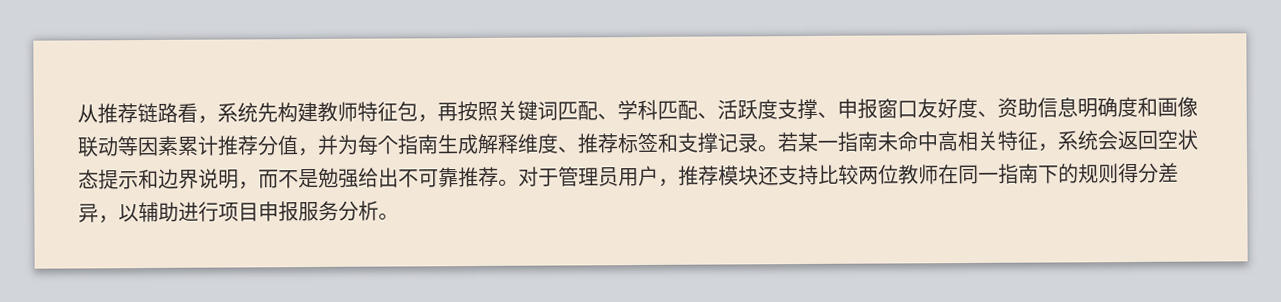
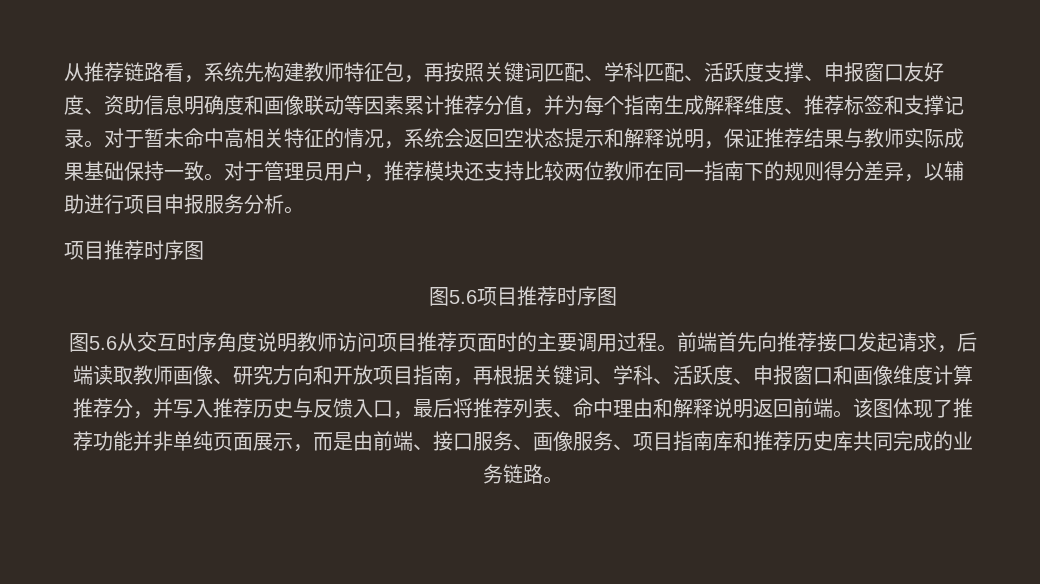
- 若某一指南未命中高相关特征，系统会返回空状态提示和边界说明，而不是勉强给出不可靠推荐。
+ 对于暂未命中高相关特征的情况，系统会返回空状态提示和解释说明，保证推荐结果与教师实际成果基础保持一致。
  对于管理员用户，推荐模块还支持比较两位教师在同一指南下的规则得分差异，以辅助进行项目申报服务分析。
+ 项目推荐时序图
+ 图5.6项目推荐时序图
+ 图5.6从交互时序角度说明教师访问项目推荐页面时的主要调用过程。前端首先向推荐接口发起请求，后端读取教师画像、研究方向和开放项目指南，再根据关键词、学科、活跃度、申报窗口和画像维度计算推荐分，并写入推荐历史与反馈入口，最后将推荐列表、命中理由和解释说明返回前端。该图体现了推荐功能并非单纯页面展示，而是由前端、接口服务、画像服务、项目指南库和推荐历史库共同完成的业务链路。

